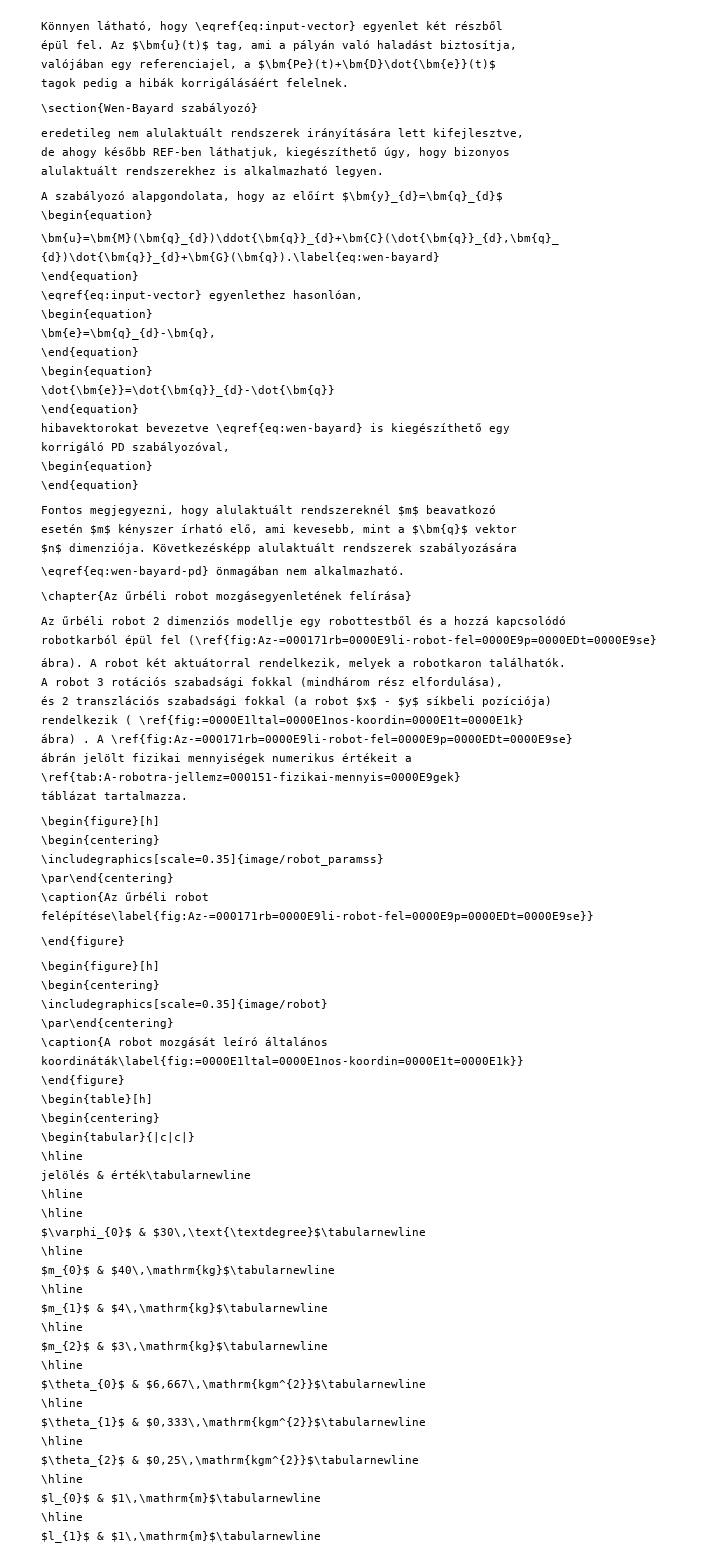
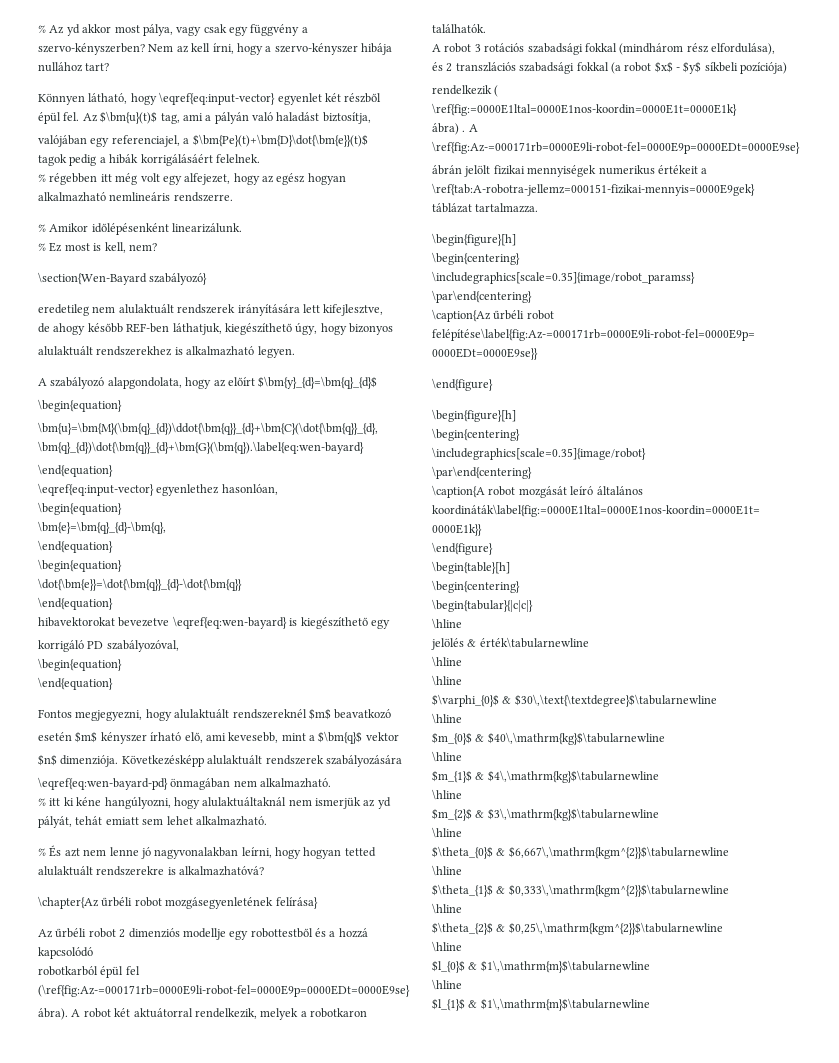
+ % Az yd akkor most pálya, vagy csak egy függvény a szervo-kényszerben? Nem az kell írni, hogy a szervo-kényszer hibája nullához tart?
+ % régebben itt még volt egy alfejezet, hogy az egész hogyan alkalmazható nemlineáris rendszerre.
+ % Amikor időlépésenként linearizálunk.
+ % Ez most is kell, nem?
+ % itt ki kéne hangúlyozni, hogy alulaktuáltaknál nem ismerjük az yd pályát, tehát emiatt sem lehet alkalmazható.
+ % És azt nem lenne jó nagyvonalakban leírni, hogy hogyan tetted alulaktuált rendszerekre is alkalmazhatóvá?

